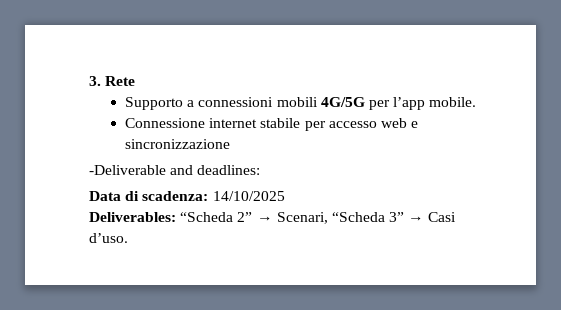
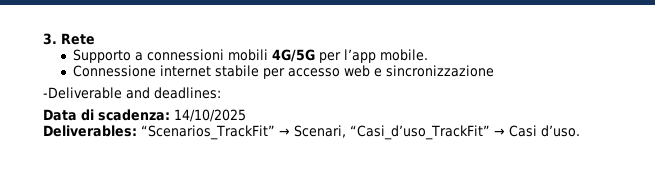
- Deliverables: “Scheda 2” → Scenari, “Scheda 3” → Casi d’uso.
+ Deliverables: “Scenarios_TrackFit” → Scenari, “Casi_d’uso_TrackFit” → Casi d’uso.

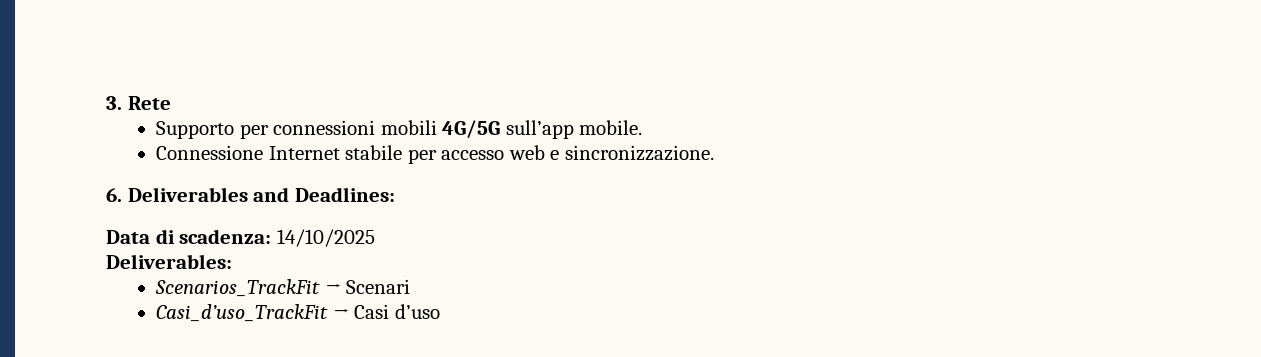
- Supporto a connessioni mobili 4G/5G per l’app mobile.
+ Supporto per connessioni mobili 4G/5G sull’app mobile.
- Connessione internet stabile per accesso web e sincronizzazione
- -Deliverable and deadlines:
+ Connessione Internet stabile per accesso web e sincronizzazione.
+ 6. Deliverables and Deadlines:
- Deliverables: “Scenarios_TrackFit” → Scenari, “Casi_d’uso_TrackFit” → Casi d’uso.
+ Deliverables:
+ Scenarios_TrackFit → Scenari
+ Casi_d’uso_TrackFit → Casi d’uso

